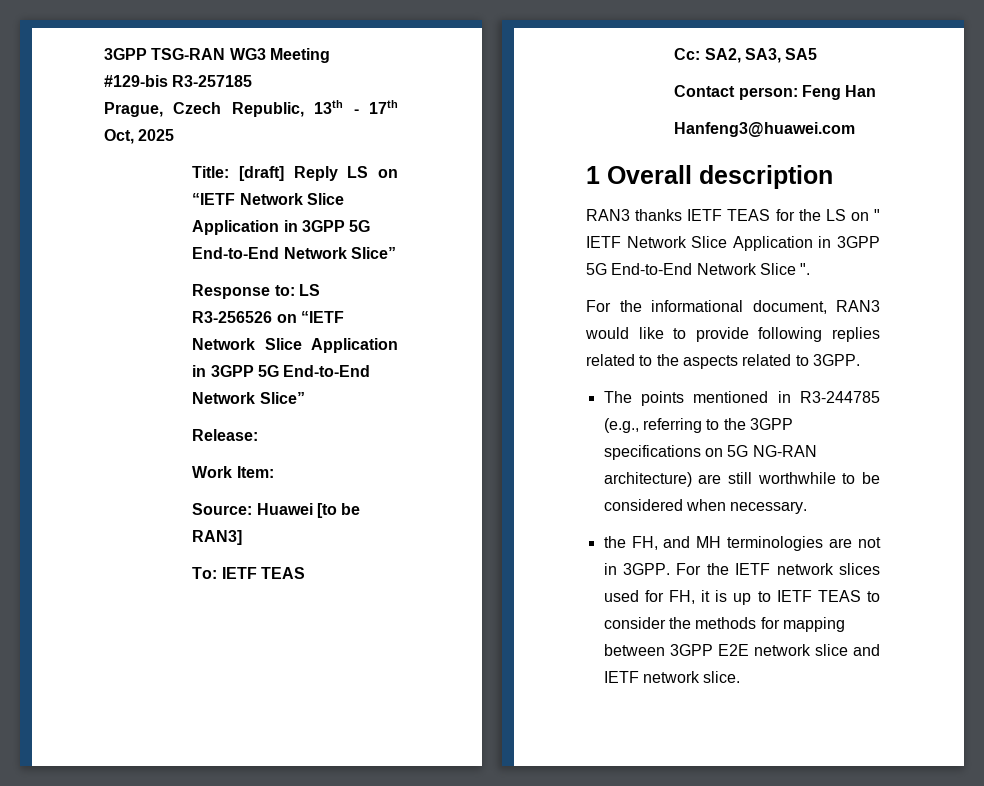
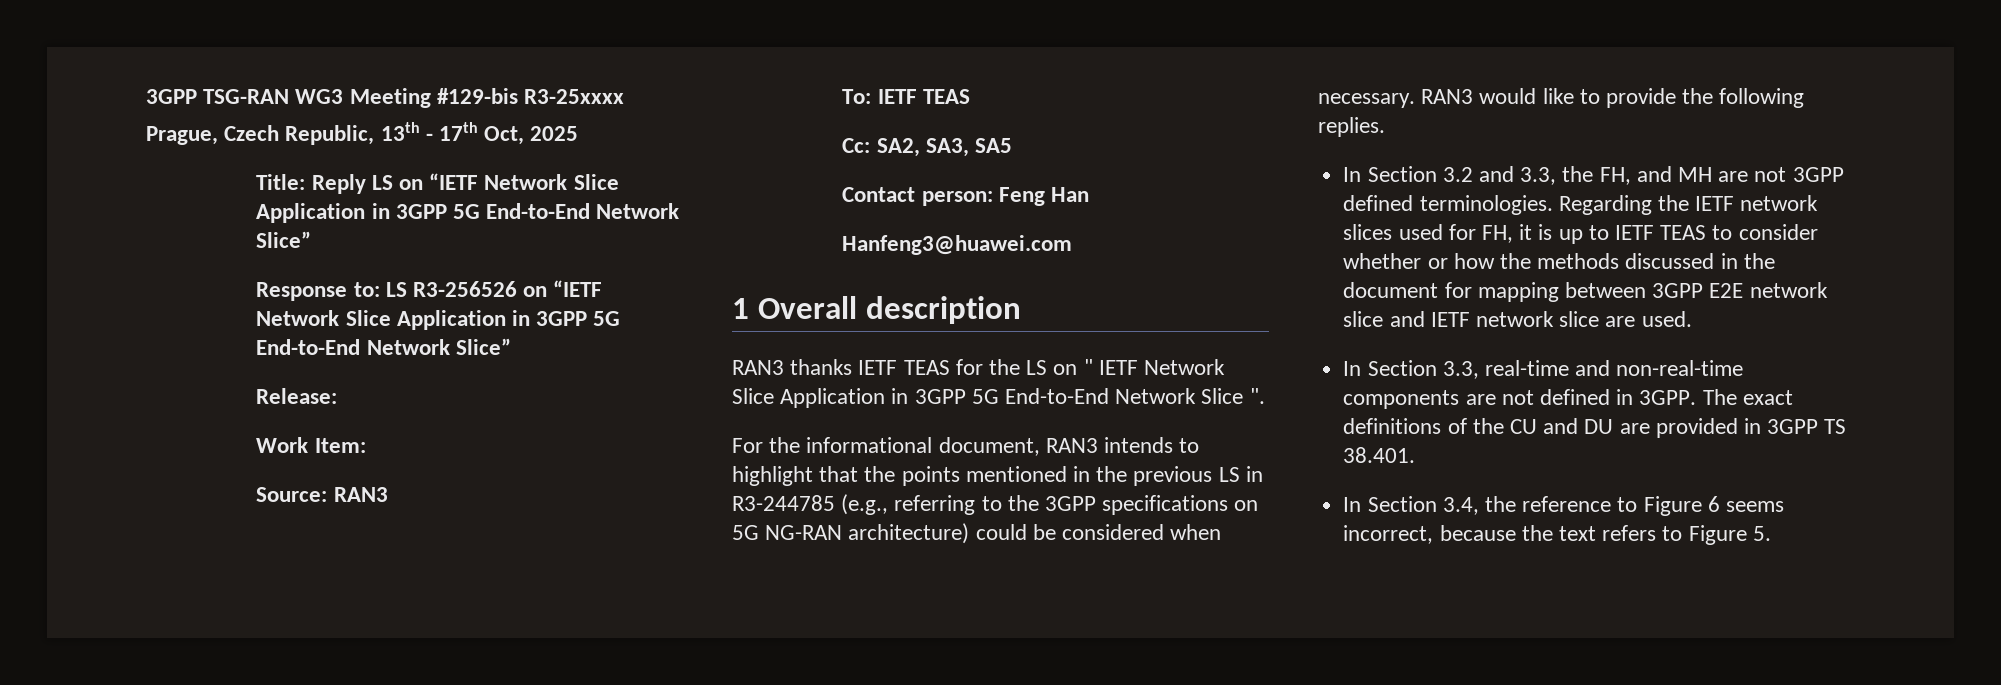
- 3GPP TSG-RAN WG3 Meeting #129-bis R3-257185
+ 3GPP TSG-RAN WG3 Meeting #129-bis R3-25xxxx
- Title: [draft] Reply LS on “IETF Network Slice Application in 3GPP 5G End-to-End Network Slice”
+ Title: Reply LS on “IETF Network Slice Application in 3GPP 5G End-to-End Network Slice”
- Source: Huawei [to be RAN3]
+ Source: RAN3
- For the informational document, RAN3 would like to provide following replies related to the aspects related to 3GPP.
- The points mentioned in R3-244785 (e.g., referring to the 3GPP specifications on 5G NG-RAN architecture) are still worthwhile to be considered when necessary.
- the FH, and MH terminologies are not in 3GPP. For the IETF network slices used for FH, it is up to IETF TEAS to consider the methods for mapping between 3GPP E2E network slice and IETF network slice.
+ For the informational document, RAN3 intends to highlight that the points mentioned in the previous LS in R3-244785 (e.g., referring to the 3GPP specifications on 5G NG-RAN architecture) could be considered when necessary. RAN3 would like to provide the following replies.
+ In Section 3.2 and 3.3, the FH, and MH are not 3GPP defined terminologies. Regarding the IETF network slices used for FH, it is up to IETF TEAS to consider whether or how the methods discussed in the document for mapping between 3GPP E2E network slice and IETF network slice are used.
+ In Section 3.3, real-time and non-real-time components are not defined in 3GPP. The exact definitions of the CU and DU are provided in 3GPP TS 38.401.
+ In Section 3.4, the reference to Figure 6 seems incorrect, because the text refers to Figure 5.

